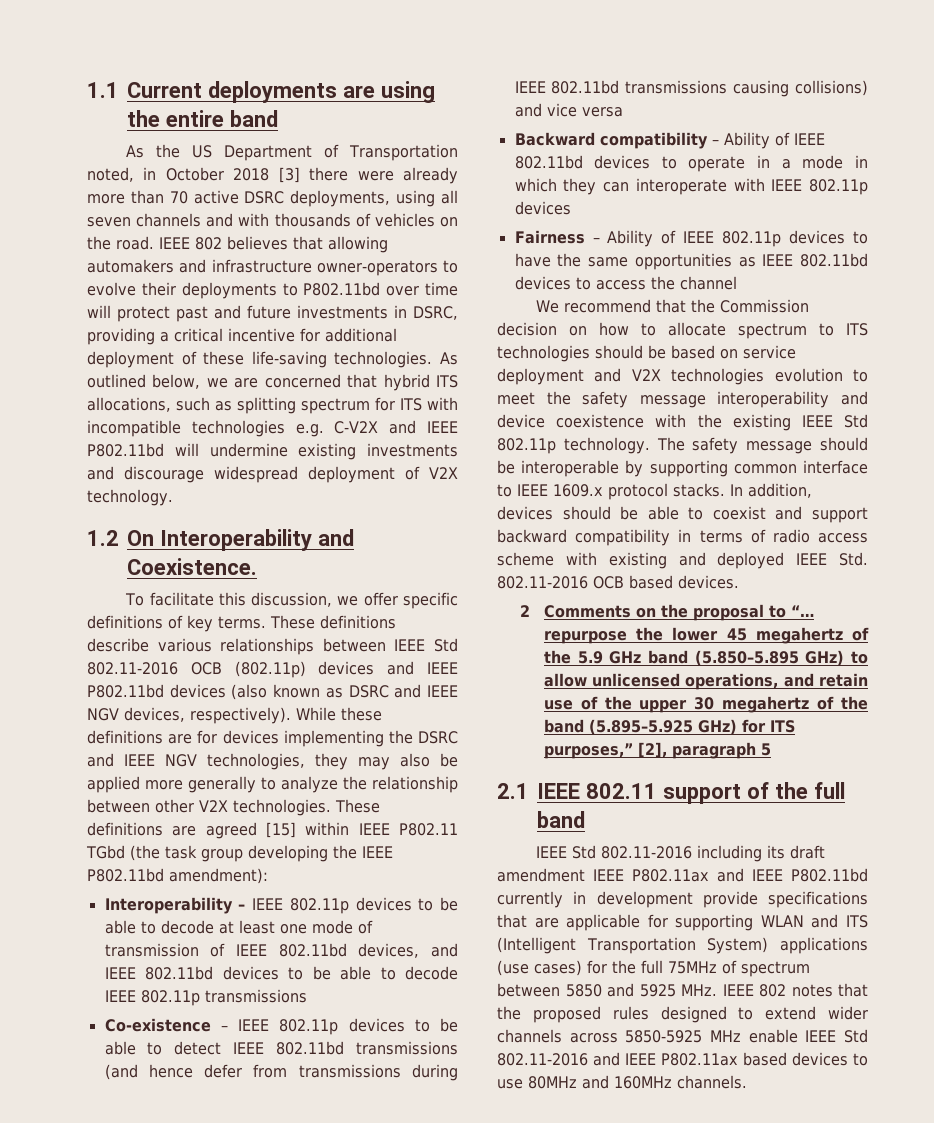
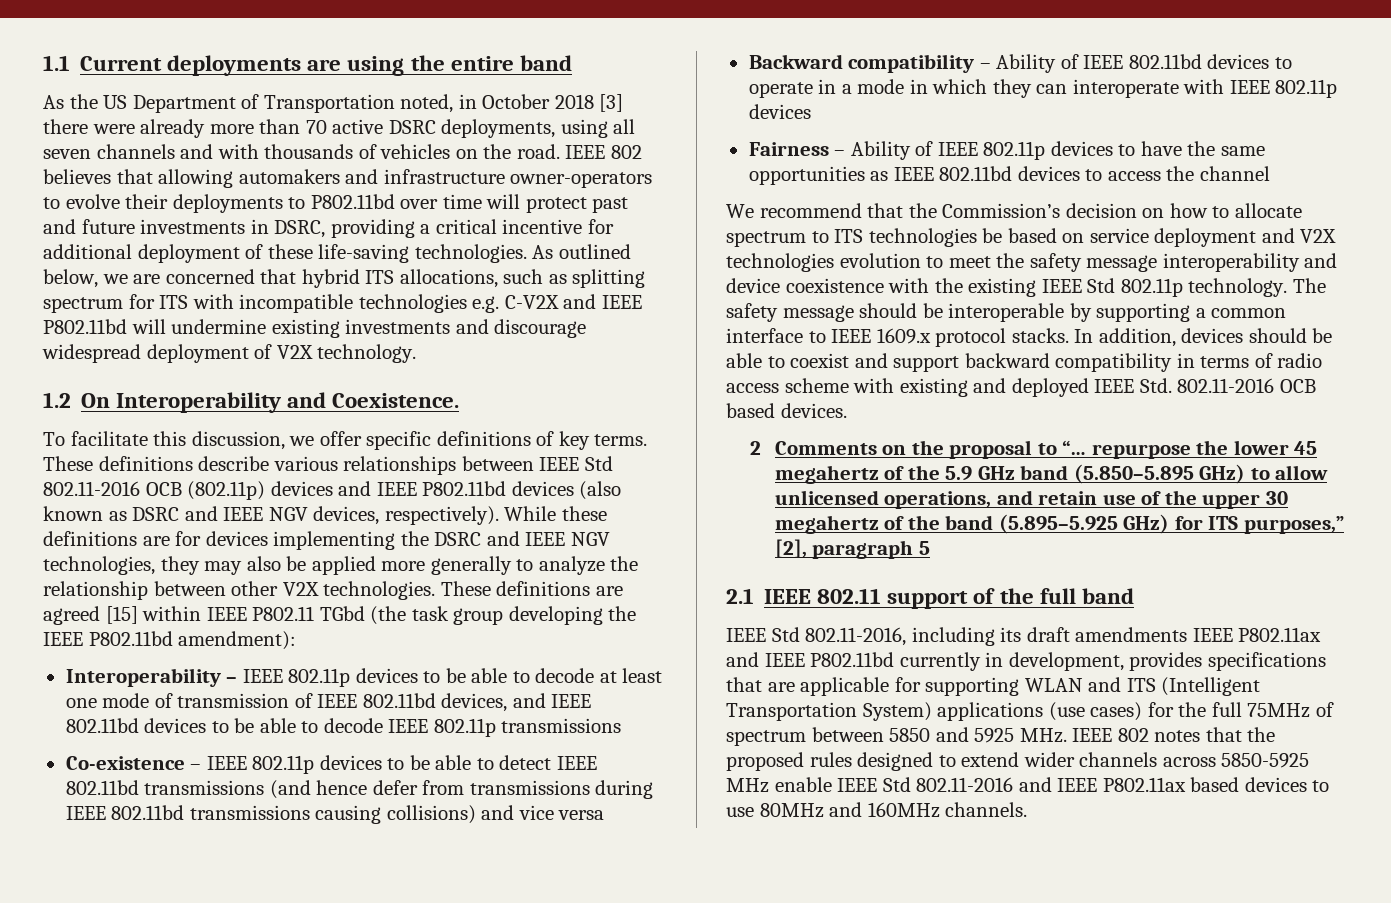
- We recommend that the Commission decision on how to allocate spectrum to ITS technologies should be based on service deployment and V2X technologies evolution to meet the safety message interoperability and device coexistence with the existing IEEE Std 802.11p technology.
+ We recommend that the Commission’s decision on how to allocate spectrum to ITS technologies be based on service deployment and V2X technologies evolution to meet the safety message interoperability and device coexistence with the existing IEEE Std 802.11p technology.
- The safety message should be interoperable by supporting common interface to IEEE 1609.x protocol stacks.
+ The safety message should be interoperable by supporting a common interface to IEEE 1609.x protocol stacks.
- IEEE Std 802.11-2016 including its draft amendment IEEE P802.11ax and IEEE P802.11bd currently in development provide specifications that are applicable for supporting WLAN and ITS (Intelligent Transportation System) applications (use cases) for the full 75MHz of spectrum between 5850 and 5925 MHz. IEEE 802 notes that the proposed rules designed to extend wider channels across 5850-5925 MHz enable IEEE Std 802.11-2016 and IEEE P802.11ax based devices to use 80MHz and 160MHz channels.
+ IEEE Std 802.11-2016, including its draft amendments IEEE P802.11ax and IEEE P802.11bd currently in development, provides specifications that are applicable for supporting WLAN and ITS (Intelligent Transportation System) applications (use cases) for the full 75MHz of spectrum between 5850 and 5925 MHz. IEEE 802 notes that the proposed rules designed to extend wider channels across 5850-5925 MHz enable IEEE Std 802.11-2016 and IEEE P802.11ax based devices to use 80MHz and 160MHz channels.

